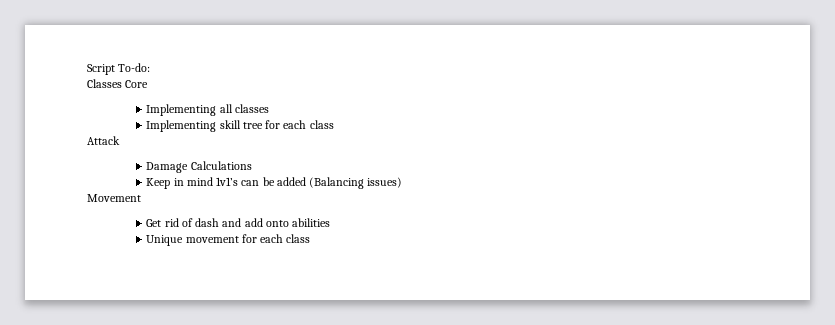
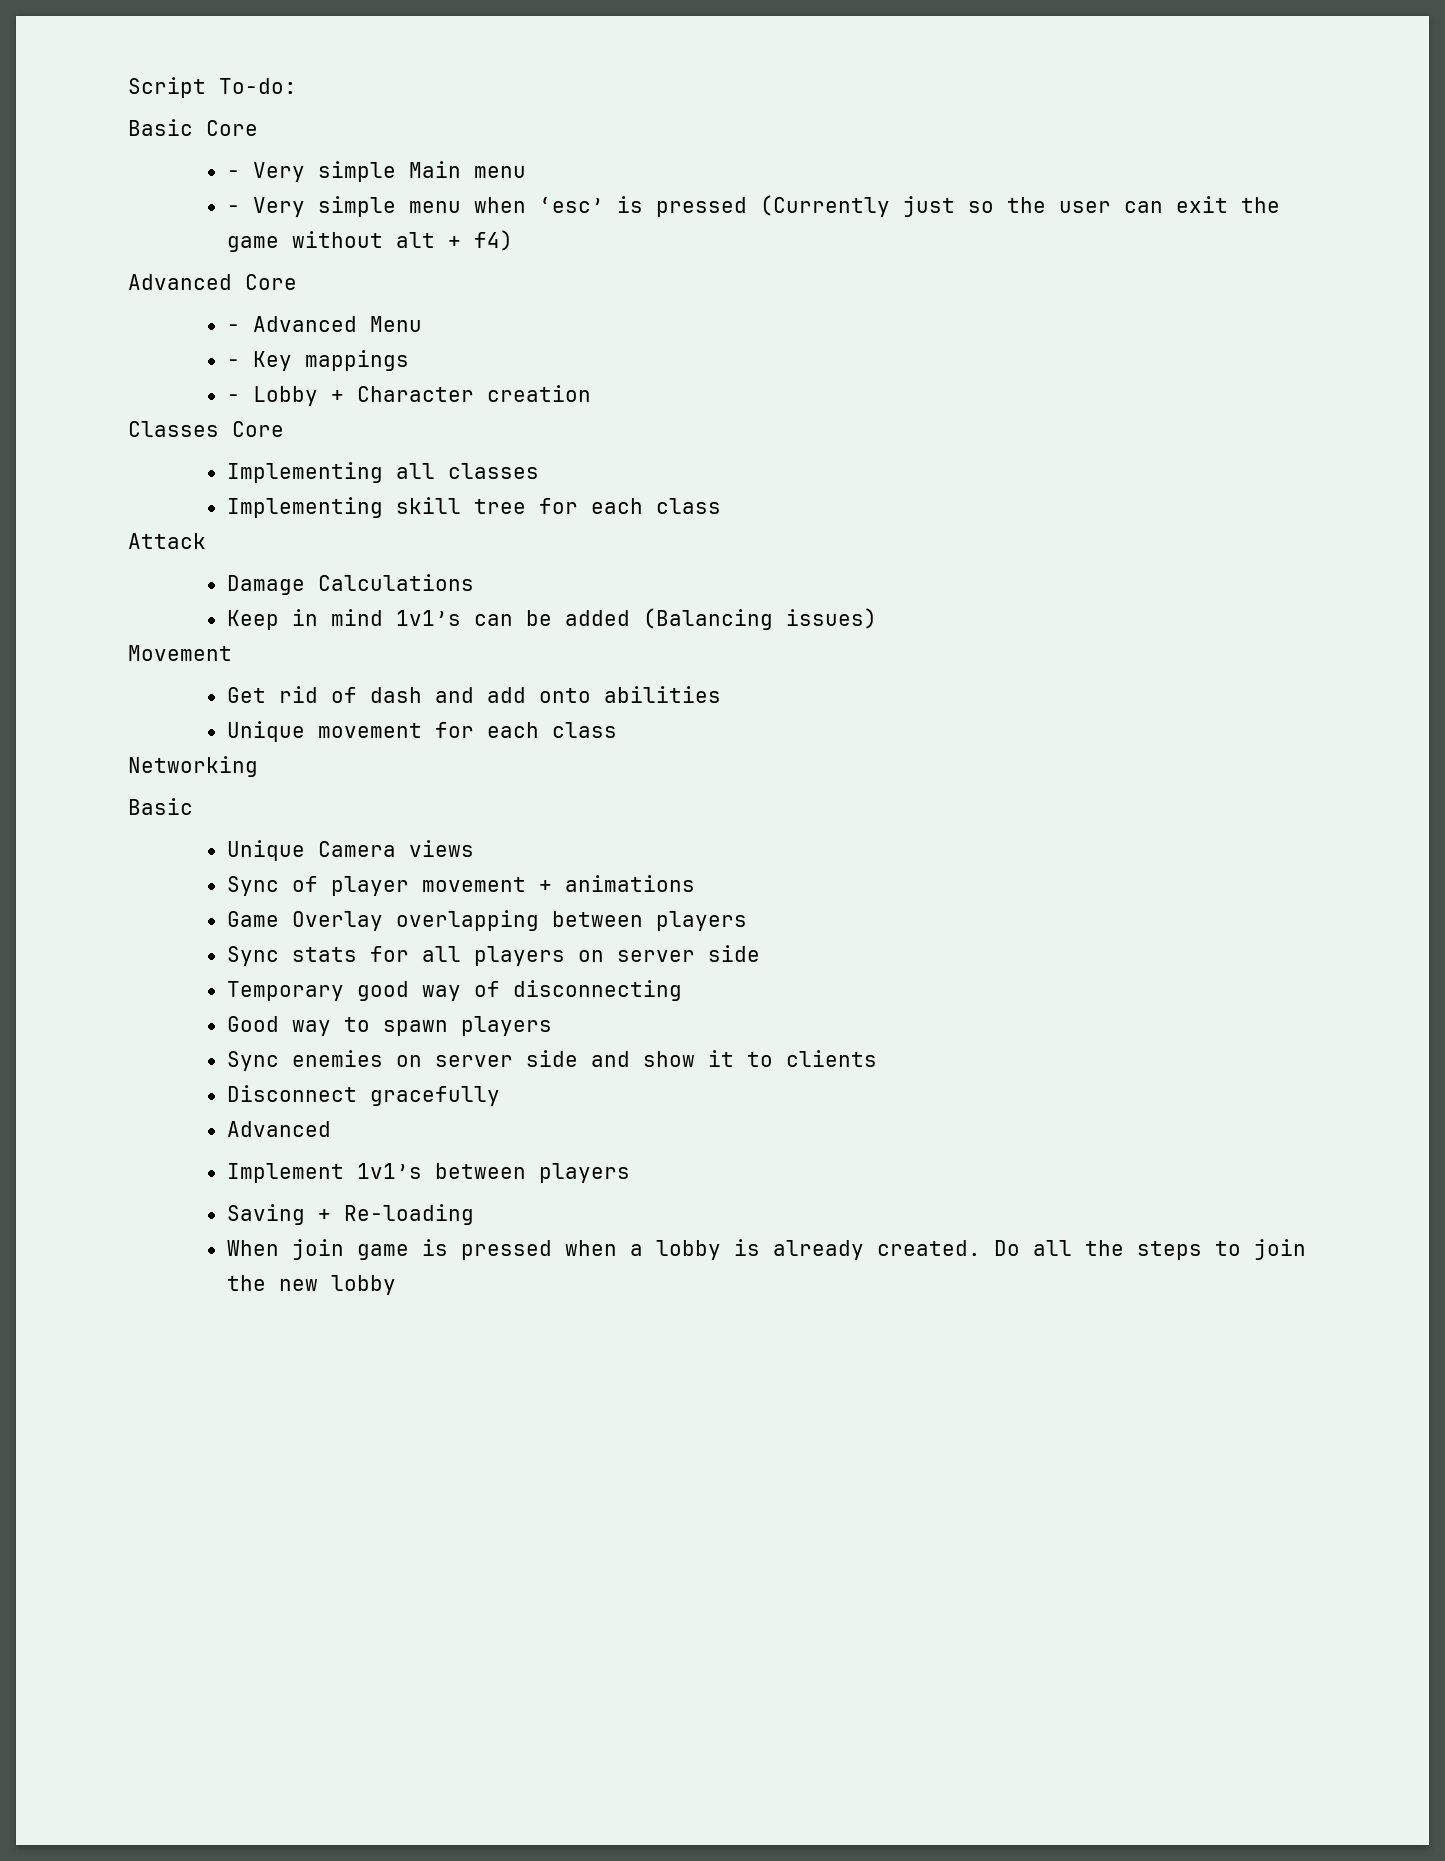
+ Basic Core
+ - Very simple Main menu
+ - Very simple menu when ‘esc’ is pressed (Currently just so the user can exit the game without alt + f4)
+ Advanced Core
+ - Advanced Menu
+ - Key mappings
+ - Lobby + Character creation
+ Networking
+ Basic
+ Unique Camera views
+ Sync of player movement + animations
+ Game Overlay overlapping between players
+ Sync stats for all players on server side
+ Temporary good way of disconnecting
+ Good way to spawn players
+ Sync enemies on server side and show it to clients
+ Disconnect gracefully
+ Advanced
+ Implement 1v1’s between players
+ Saving + Re-loading
+ When join game is pressed when a lobby is already created. Do all the steps to join the new lobby

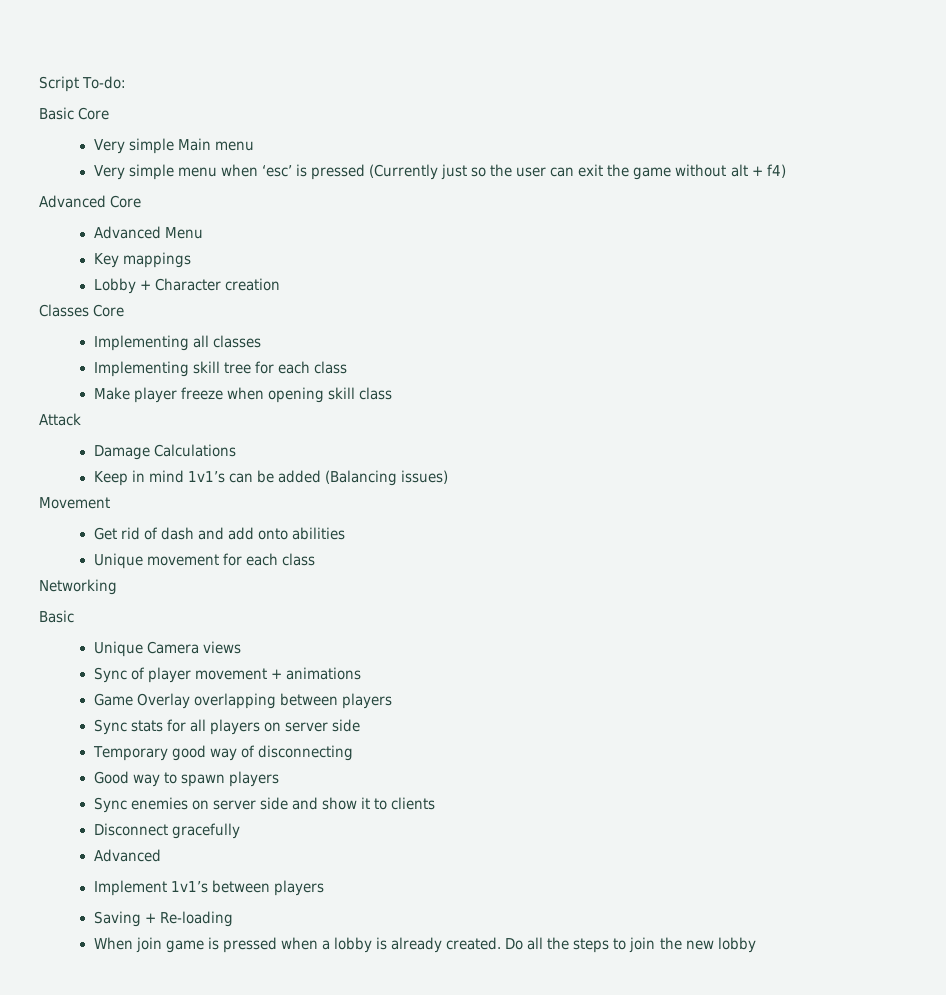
- - Very simple Main menu
+ Very simple Main menu
- - Very simple menu when ‘esc’ is pressed (Currently just so the user can exit the game without alt + f4)
+ Very simple menu when ‘esc’ is pressed (Currently just so the user can exit the game without alt + f4)
- - Advanced Menu
+ Advanced Menu
- - Key mappings
+ Key mappings
- - Lobby + Character creation
+ Lobby + Character creation
+ Make player freeze when opening skill class

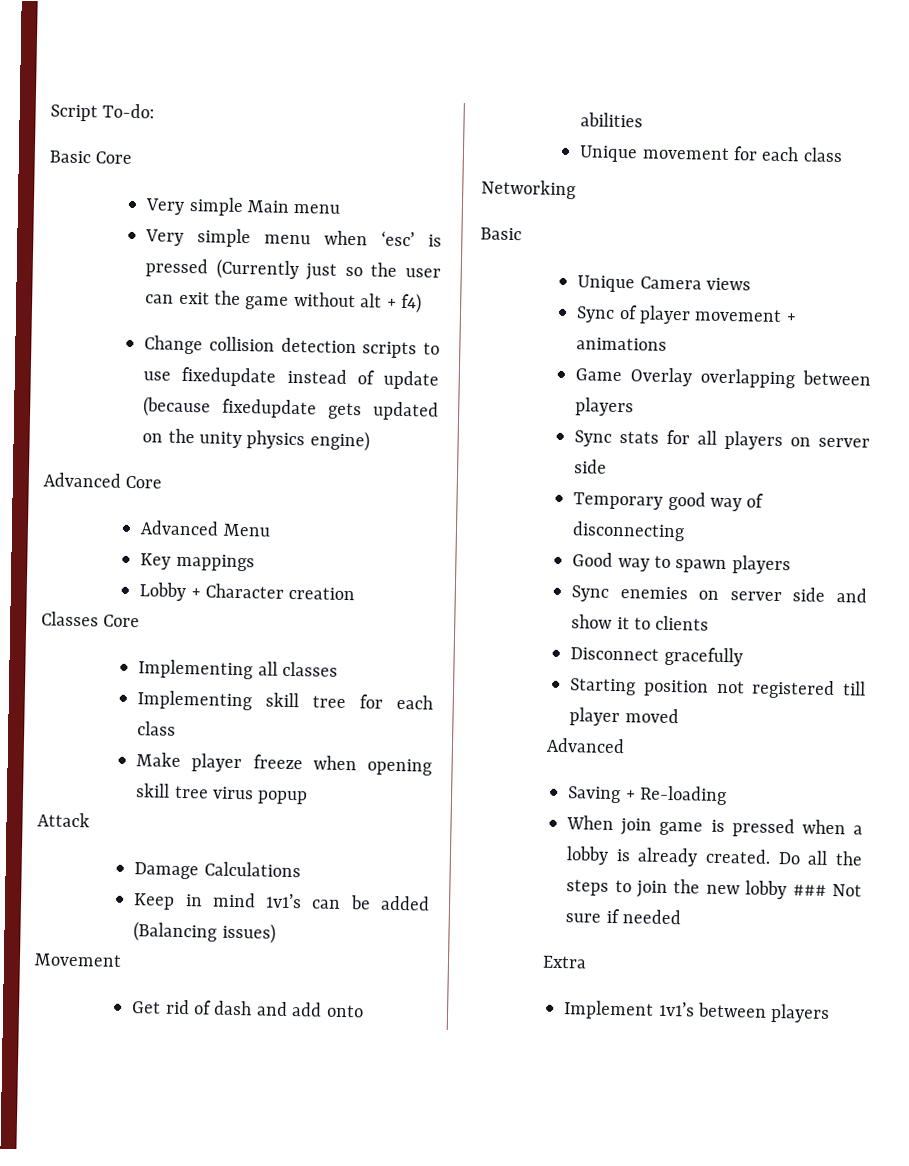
+ Change collision detection scripts to use fixedupdate instead of update (because fixedupdate gets updated on the unity physics engine)
- Make player freeze when opening skill class
+ Make player freeze when opening skill tree virus popup
  Disconnect gracefully
+ Starting position not registered till player moved
  Advanced
- Implement 1v1’s between players
- Do all the steps to join the new lobby
+ Do all the steps to join the new lobby ### Not sure if needed
+ Extra
+ Implement 1v1’s between players

